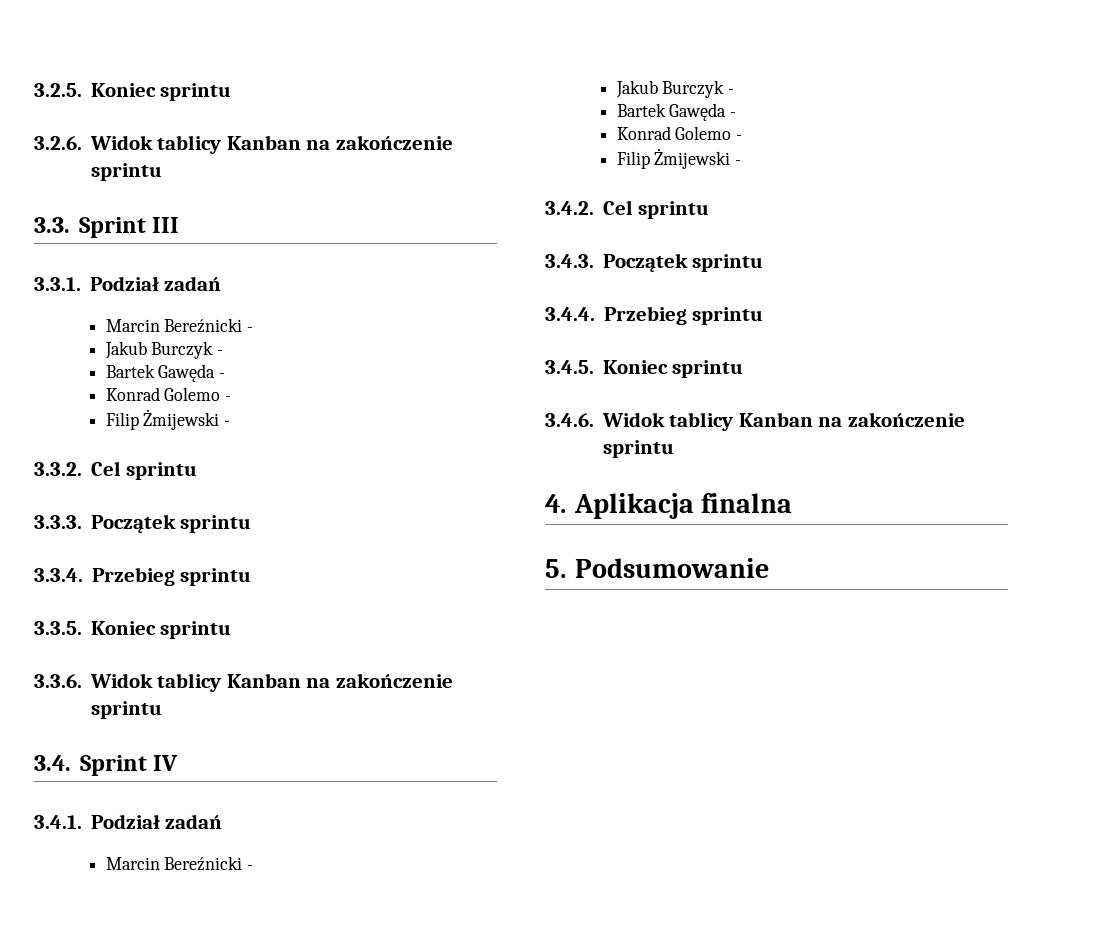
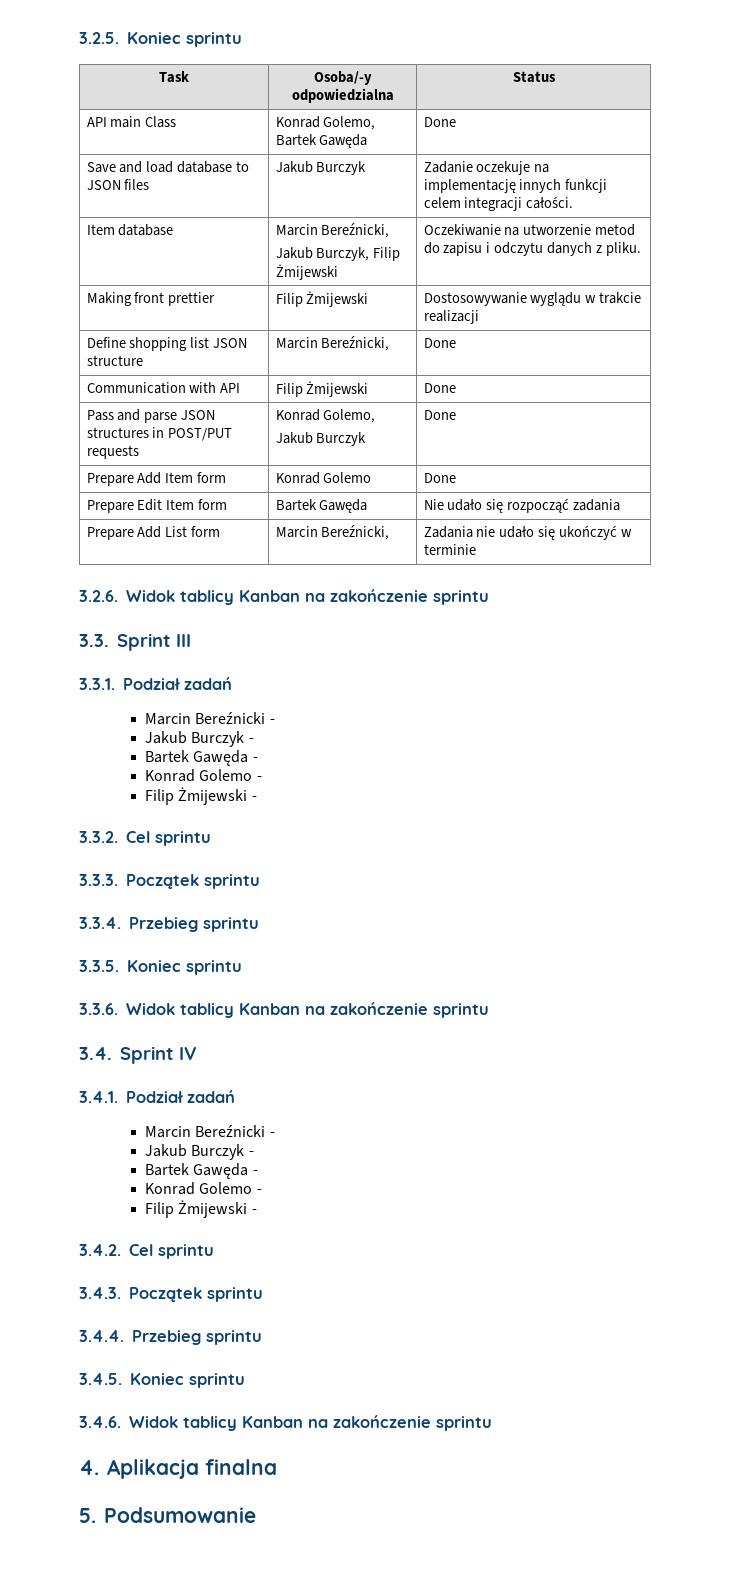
+ Task | Osoba/-y odpowiedzialna | Status
+ API main Class | Konrad Golemo, Bartek Gawęda | Done
+ Save and load database to JSON files | Jakub Burczyk | Zadanie oczekuje na implementację innych funkcji celem integracji całości.
+ Item database | Marcin Bereźnicki,
+ Jakub Burczyk, Filip Żmijewski | Oczekiwanie na utworzenie metod do zapisu i odczytu danych z pliku.
+ Making front prettier | Filip Żmijewski | Dostosowywanie wyglądu w trakcie realizacji
+ Define shopping list JSON structure | Marcin Bereźnicki, | Done
+ Communication with API | Filip Żmijewski | Done
+ Pass and parse JSON structures in POST/PUT requests | Konrad Golemo,
+ Jakub Burczyk | Done
+ Prepare Add Item form | Konrad Golemo | Done
+ Prepare Edit Item form | Bartek Gawęda | Nie udało się rozpocząć zadania
+ Prepare Add List form | Marcin Bereźnicki, | Zadania nie udało się ukończyć w terminie

